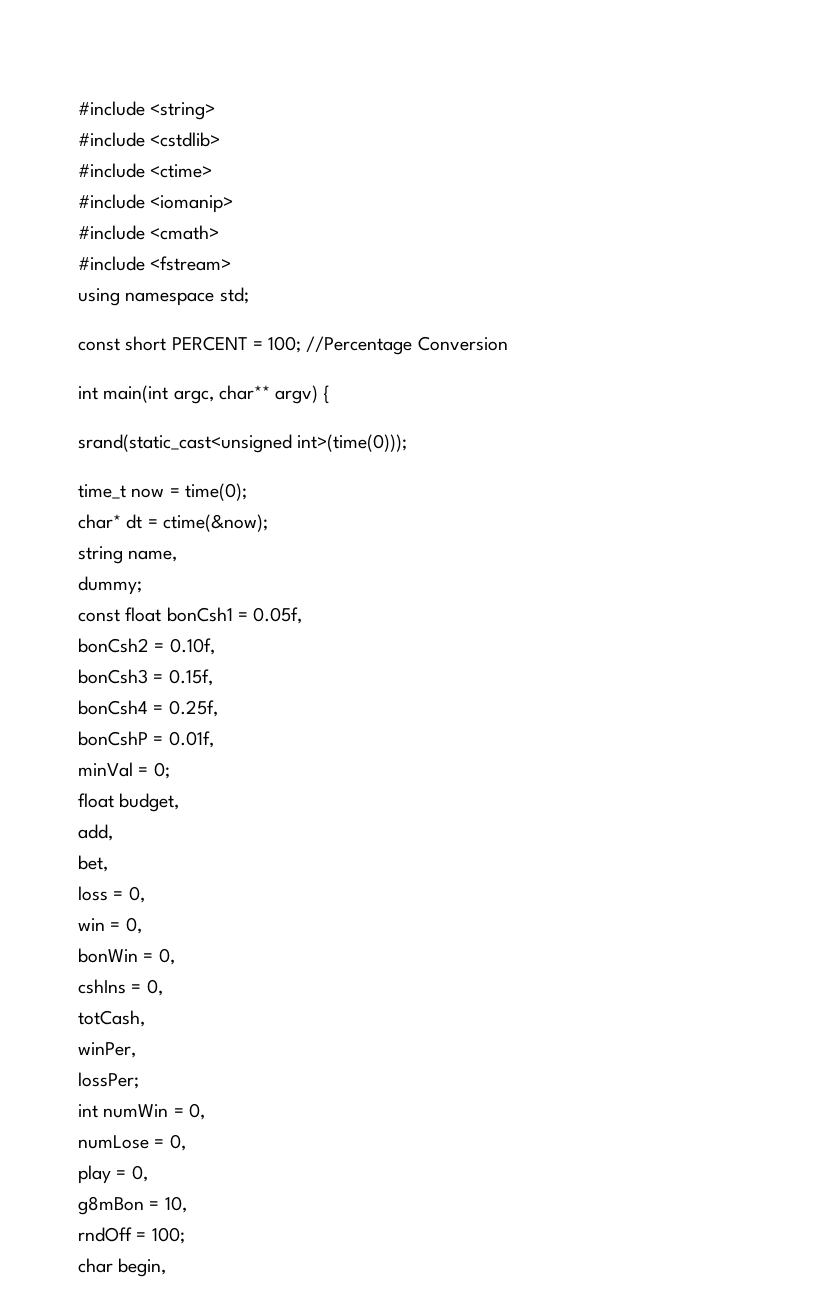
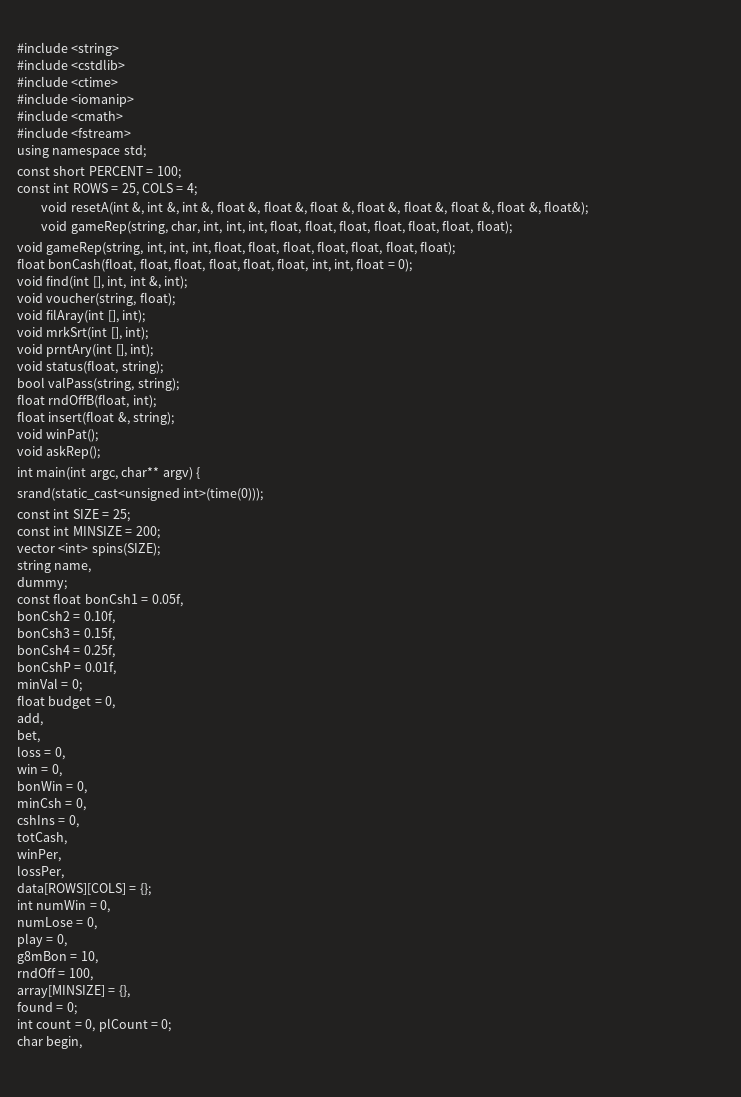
- const short PERCENT = 100; //Percentage Conversion
+ const short PERCENT = 100;
+ const int ROWS = 25, COLS = 4;
+ void resetA(int &, int &, int &, float &, float &, float &, float &, float &, float &, float &, float&);
+ void gameRep(string, char, int, int, int, float, float, float, float, float, float, float);
+ void gameRep(string, int, int, int, float, float, float, float, float, float, float);
+ float bonCash(float, float, float, float, float, float, int, int, float = 0);
+ void find(int [], int, int &, int);
+ void voucher(string, float);
+ void filAray(int [], int);
+ void mrkSrt(int [], int);
+ void prntAry(int [], int);
+ void status(float, string);
+ bool valPass(string, string);
+ float rndOffB(float, int);
+ float insert(float &, string);
+ void winPat();
+ void askRep();
- time_t now = time(0);
- char* dt = ctime(&now);
+ const int SIZE = 25;
+ const int MINSIZE = 200;
+ vector <int> spins(SIZE);
- float budget,
+ float budget = 0,
+ minCsh = 0,
- lossPer;
+ lossPer,
+ data[ROWS][COLS] = {};
- rndOff = 100;
+ rndOff = 100,
+ array[MINSIZE] = {},
+ found = 0;
+ int count = 0, plCount = 0;

